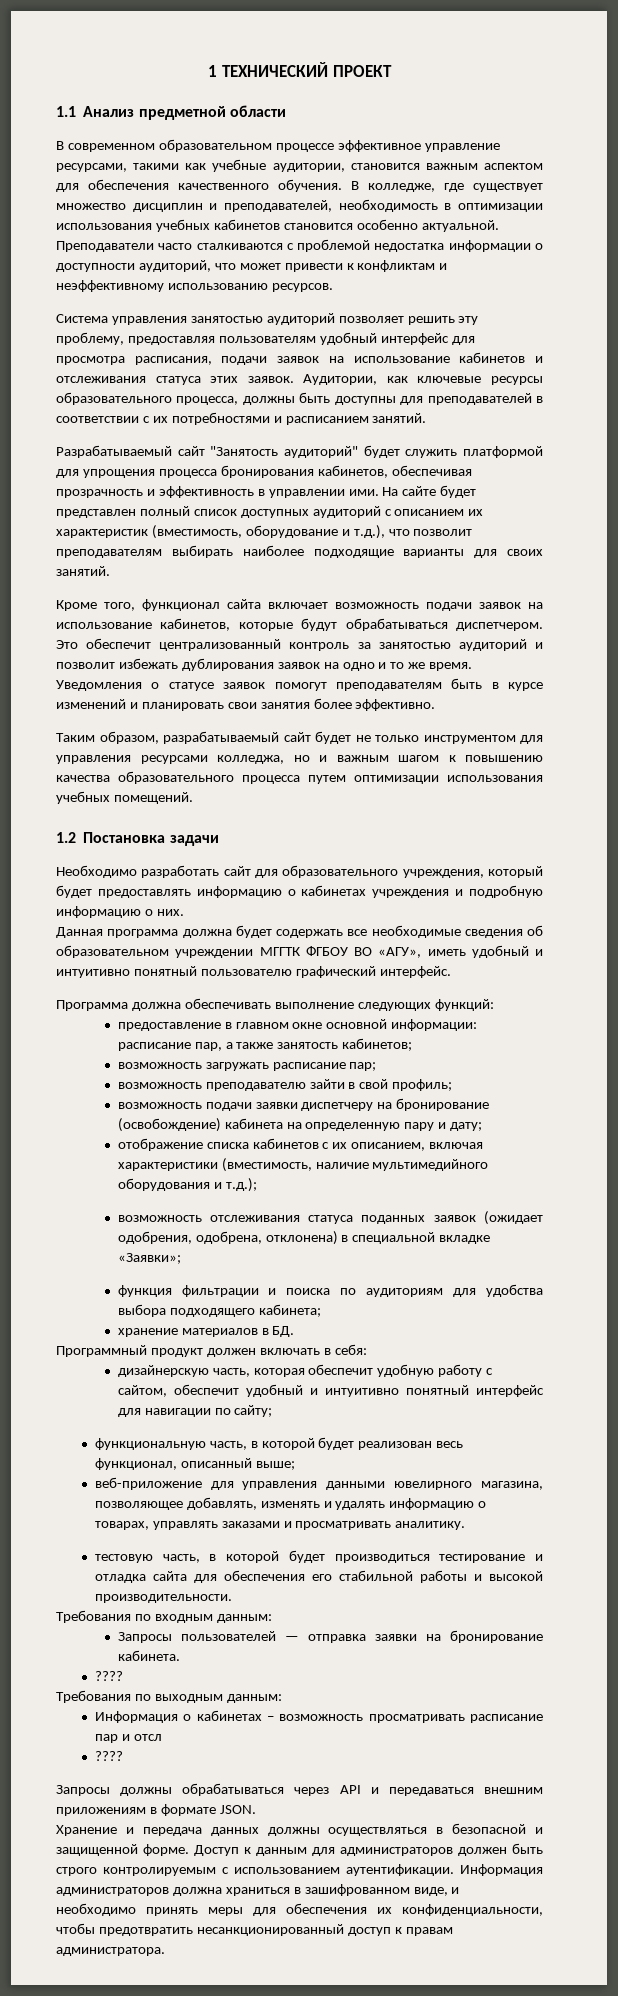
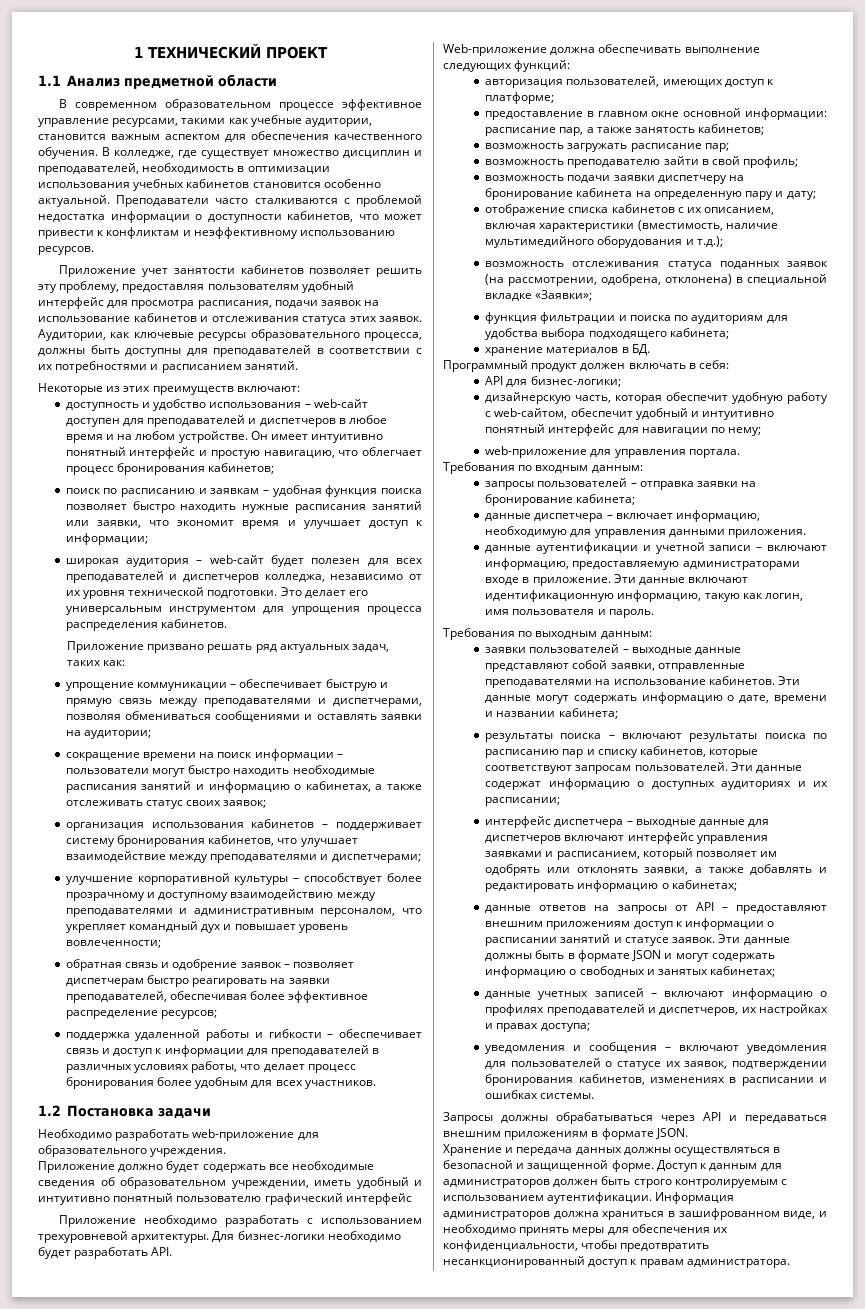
- Преподаватели часто сталкиваются с проблемой недостатка информации о доступности аудиторий, что может привести к конфликтам и неэффективному использованию ресурсов.
+ Преподаватели часто сталкиваются с проблемой недостатка информации о доступности кабинетов, что может привести к конфликтам и неэффективному использованию ресурсов.
- Система управления занятостью аудиторий позволяет решить эту проблему, предоставляя пользователям удобный интерфейс для просмотра расписания, подачи заявок на использование кабинетов и отслеживания статуса этих заявок.
+ Приложение учет занятости кабинетов позволяет решить эту проблему, предоставляя пользователям удобный интерфейс для просмотра расписания, подачи заявок на использование кабинетов и отслеживания статуса этих заявок.
- Разрабатываемый сайт "Занятость аудиторий" будет служить платформой для упрощения процесса бронирования кабинетов, обеспечивая прозрачность и эффективность в управлении ими. На сайте будет представлен полный список доступных аудиторий с описанием их характеристик (вместимость, оборудование и т.д.), что позволит преподавателям выбирать наиболее подходящие варианты для своих занятий.
- Кроме того, функционал сайта включает возможность подачи заявок на использование кабинетов, которые будут обрабатываться диспетчером. Это обеспечит централизованный контроль за занятостью аудиторий и позволит избежать дублирования заявок на одно и то же время. Уведомления о статусе заявок помогут преподавателям быть в курсе изменений и планировать свои занятия более эффективно.
- Таким образом, разрабатываемый сайт будет не только инструментом для управления ресурсами колледжа, но и важным шагом к повышению качества образовательного процесса путем оптимизации использования учебных помещений.
+ Некоторые из этих преимуществ включают:
+ доступность и удобство использования – web-сайт доступен для преподавателей и диспетчеров в любое время и на любом устройстве. Он имеет интуитивно понятный интерфейс и простую навигацию, что облегчает процесс бронирования кабинетов;
+ поиск по расписанию и заявкам – удобная функция поиска позволяет быстро находить нужные расписания занятий или заявки, что экономит время и улучшает доступ к информации;
+ широкая аудитория – web-сайт будет полезен для всех преподавателей и диспетчеров колледжа, независимо от их уровня технической подготовки. Это делает его универсальным инструментом для упрощения процесса распределения кабинетов.
+ Приложение призвано решать ряд актуальных задач, таких как:
+ упрощение коммуникации – обеспечивает быструю и прямую связь между преподавателями и диспетчерами, позволяя обмениваться сообщениями и оставлять заявки на аудитории;
+ сокращение времени на поиск информации – пользователи могут быстро находить необходимые расписания занятий и информацию о кабинетах, а также отслеживать статус своих заявок;
+ организация использования кабинетов – поддерживает систему бронирования кабинетов, что улучшает взаимодействие между преподавателями и диспетчерами;
+ улучшение корпоративной культуры – способствует более прозрачному и доступному взаимодействию между преподавателями и административным персоналом, что укрепляет командный дух и повышает уровень вовлеченности;
+ обратная связь и одобрение заявок – позволяет диспетчерам быстро реагировать на заявки преподавателей, обеспечивая более эффективное распределение ресурсов;
+ поддержка удаленной работы и гибкости – обеспечивает связь и доступ к информации для преподавателей в различных условиях работы, что делает процесс бронирования более удобным для всех участников.
- Необходимо разработать сайт для образовательного учреждения, который будет предоставлять информацию о кабинетах учреждения и подробную информацию о них.
- Данная программа должна будет содержать все необходимые сведения об образовательном учреждении МГГТК ФГБОУ ВО «АГУ», иметь удобный и интуитивно понятный пользователю графический интерфейс.
- Программа должна обеспечивать выполнение следующих функций:
+ Необходимо разработать web-приложение для образовательного учреждения.
+ Приложение должно будет содержать все необходимые сведения об образовательном учреждении, иметь удобный и интуитивно понятный пользователю графический интерфейс
+ Приложение необходимо разработать с использованием трехуровневой архитектуры. Для бизнес-логики необходимо будет разработать API.
+ Web-приложение должна обеспечивать выполнение следующих функций:
+ авторизация пользователей, имеющих доступ к платформе;
- возможность подачи заявки диспетчеру на бронирование (освобождение) кабинета на определенную пару и дату;
+ возможность подачи заявки диспетчеру на бронирование кабинета на определенную пару и дату;
- возможность отслеживания статуса поданных заявок (ожидает одобрения, одобрена, отклонена) в специальной вкладке «Заявки»;
+ возможность отслеживания статуса поданных заявок (на рассмотрении, одобрена, отклонена) в специальной вкладке «Заявки»;
+ API для бизнес-логики;
- дизайнерскую часть, которая обеспечит удобную работу с сайтом, обеспечит удобный и интуитивно понятный интерфейс для навигации по сайту;
- функциональную часть, в которой будет реализован весь функционал, описанный выше;
- веб-приложение для управления данными ювелирного магазина, позволяющее добавлять, изменять и удалять информацию о товарах, управлять заказами и просматривать аналитику.
- тестовую часть, в которой будет производиться тестирование и отладка сайта для обеспечения его стабильной работы и высокой производительности.
+ дизайнерскую часть, которая обеспечит удобную работу с web-сайтом, обеспечит удобный и интуитивно понятный интерфейс для навигации по нему;
+ web-приложение для управления портала.
- Запросы пользователей — отправка заявки на бронирование кабинета.
- ????
+ запросы пользователей – отправка заявки на бронирование кабинета;
+ данные диспетчера – включает информацию, необходимую для управления данными приложения.
+ данные аутентификации и учетной записи – включают информацию, предоставляемую администраторами входе в приложение. Эти данные включают идентификационную информацию, такую как логин, имя пользователя и пароль.
  Требования по выходным данным:
- Информация о кабинетах – возможность просматривать расписание пар и отсл
- ????
+ заявки пользователей – выходные данные представляют собой заявки, отправленные преподавателями на использование кабинетов. Эти данные могут содержать информацию о дате, времени и названии кабинета;
+ результаты поиска – включают результаты поиска по расписанию пар и списку кабинетов, которые соответствуют запросам пользователей. Эти данные содержат информацию о доступных аудиториях и их расписании;
+ интерфейс диспетчера – выходные данные для диспетчеров включают интерфейс управления заявками и расписанием, который позволяет им одобрять или отклонять заявки, а также добавлять и редактировать информацию о кабинетах;
+ данные ответов на запросы от API – предоставляют внешним приложениям доступ к информации о расписании занятий и статусе заявок. Эти данные должны быть в формате JSON и могут содержать информацию о свободных и занятых кабинетах;
+ данные учетных записей – включают информацию о профилях преподавателей и диспетчеров, их настройках и правах доступа;
+ уведомления и сообщения – включают уведомления для пользователей о статусе их заявок, подтверждении бронирования кабинетов, изменениях в расписании и ошибках системы.

